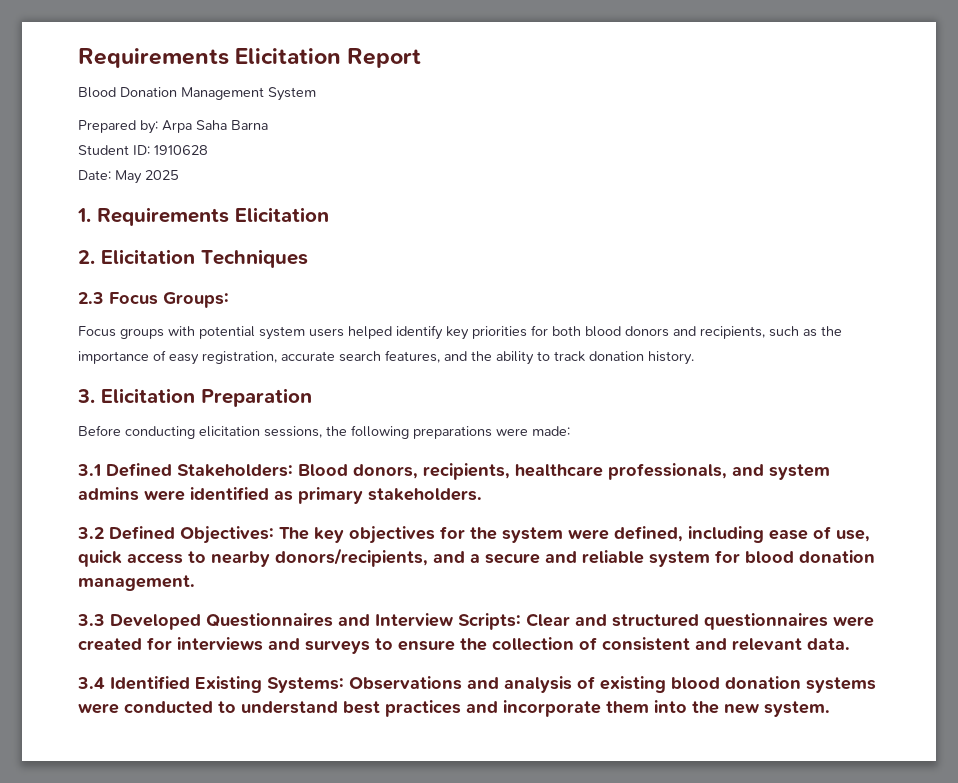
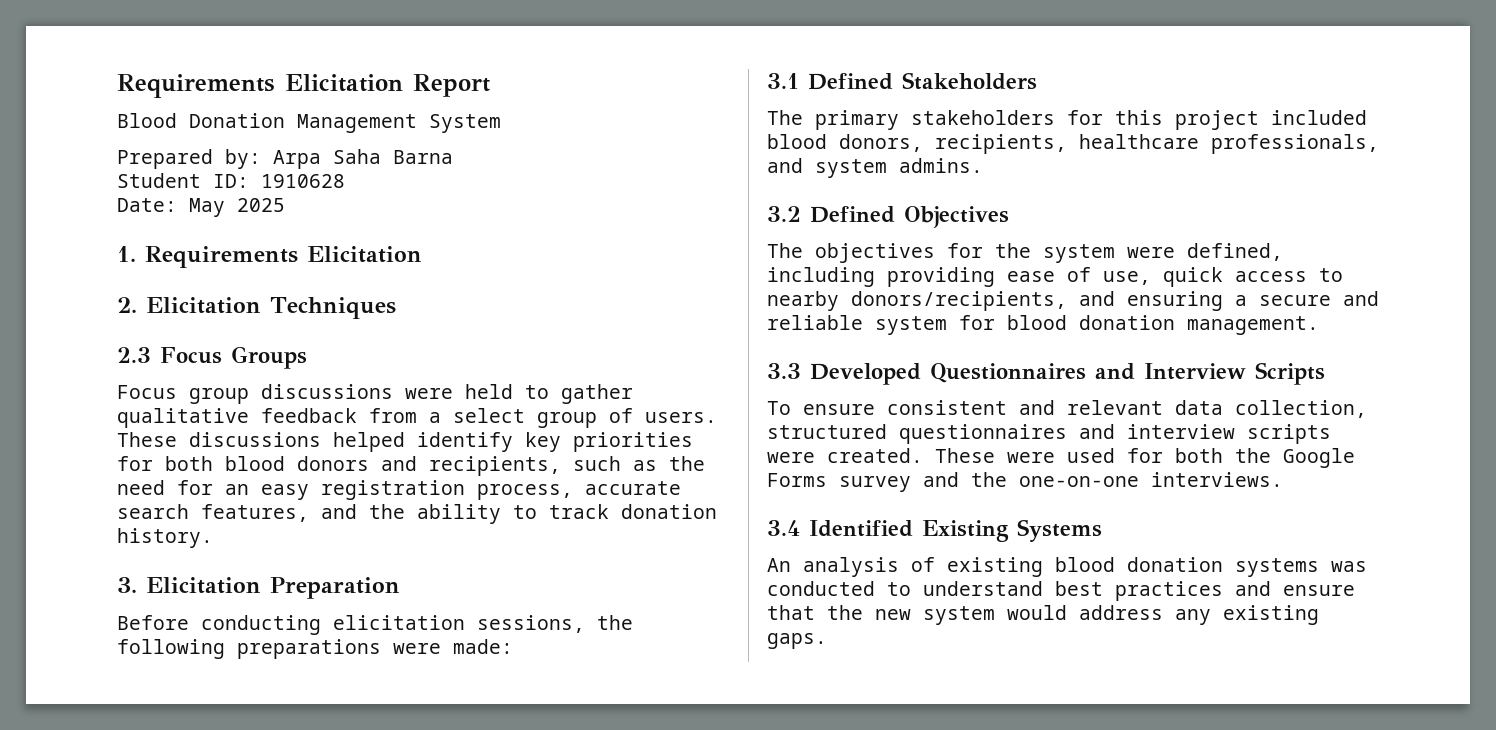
- 2.3 Focus Groups:
- Focus groups with potential system users helped identify key priorities for both blood donors and recipients, such as the importance of easy registration, accurate search features, and the ability to track donation history.
+ 2.3 Focus Groups
+ Focus group discussions were held to gather qualitative feedback from a select group of users. These discussions helped identify key priorities for both blood donors and recipients, such as the need for an easy registration process, accurate search features, and the ability to track donation history.
- 3.1 Defined Stakeholders: Blood donors, recipients, healthcare professionals, and system admins were identified as primary stakeholders.
+ 3.1 Defined Stakeholders
+ The primary stakeholders for this project included blood donors, recipients, healthcare professionals, and system admins.
- 3.2 Defined Objectives: The key objectives for the system were defined, including ease of use, quick access to nearby donors/recipients, and a secure and reliable system for blood donation management.
+ 3.2 Defined Objectives
+ The objectives for the system were defined, including providing ease of use, quick access to nearby donors/recipients, and ensuring a secure and reliable system for blood donation management.
- 3.3 Developed Questionnaires and Interview Scripts: Clear and structured questionnaires were created for interviews and surveys to ensure the collection of consistent and relevant data.
+ 3.3 Developed Questionnaires and Interview Scripts
+ To ensure consistent and relevant data collection, structured questionnaires and interview scripts were created. These were used for both the Google Forms survey and the one-on-one interviews.
- 3.4 Identified Existing Systems: Observations and analysis of existing blood donation systems were conducted to understand best practices and incorporate them into the new system.
+ 3.4 Identified Existing Systems
+ An analysis of existing blood donation systems was conducted to understand best practices and ensure that the new system would address any existing gaps.

